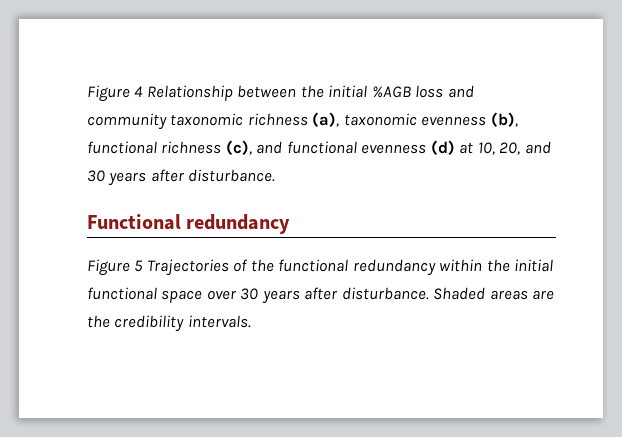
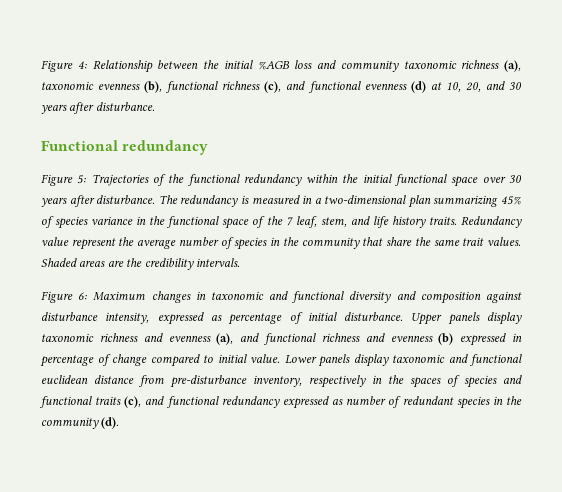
- Figure 4 Relationship between the initial %AGB loss and community taxonomic richness (a), taxonomic evenness (b), functional richness (c), and functional evenness (d) at 10, 20, and 30 years after disturbance.
+ Figure 4: Relationship between the initial %AGB loss and community taxonomic richness (a), taxonomic evenness (b), functional richness (c), and functional evenness (d) at 10, 20, and 30 years after disturbance.
- Figure 5 Trajectories of the functional redundancy within the initial functional space over 30 years after disturbance.
+ Figure 5: Trajectories of the functional redundancy within the initial functional space over 30 years after disturbance.
+ The redundancy is measured in a two-dimensional plan summarizing 45% of species variance in the functional space of the 7 leaf, stem, and life history traits. Redundancy value represent the average number of species in the community that share the same trait values.
+ Figure 6: Maximum changes in taxonomic and functional diversity and composition against disturbance intensity, expressed as percentage of initial disturbance. Upper panels display taxonomic richness and evenness (a), and functional richness and evenness (b) expressed in percentage of change compared to initial value. Lower panels display taxonomic and functional euclidean distance from pre-disturbance inventory, respectively in the spaces of species and functional traits (c), and functional redundancy expressed as number of redundant species in the community (d).

